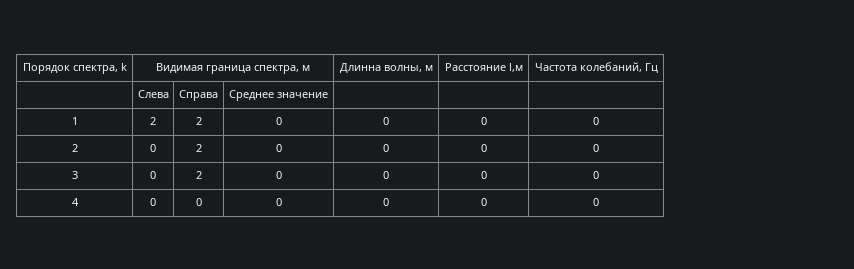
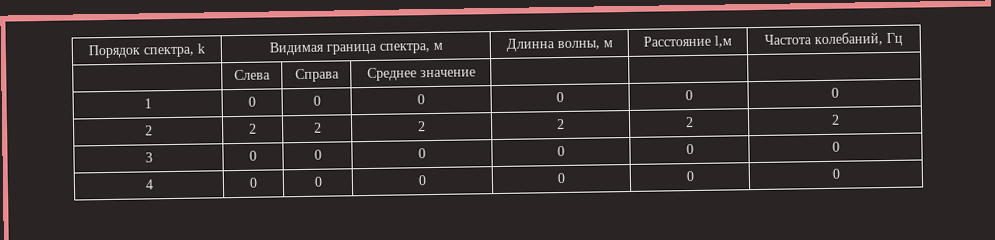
- 1 | 2 | 2 | 0 | 0 | 0 | 0
+ 1 | 0 | 0 | 0 | 0 | 0 | 0
- 2 | 0 | 2 | 0 | 0 | 0 | 0
+ 2 | 2 | 2 | 2 | 2 | 2 | 2
- 3 | 0 | 2 | 0 | 0 | 0 | 0
+ 3 | 0 | 0 | 0 | 0 | 0 | 0

